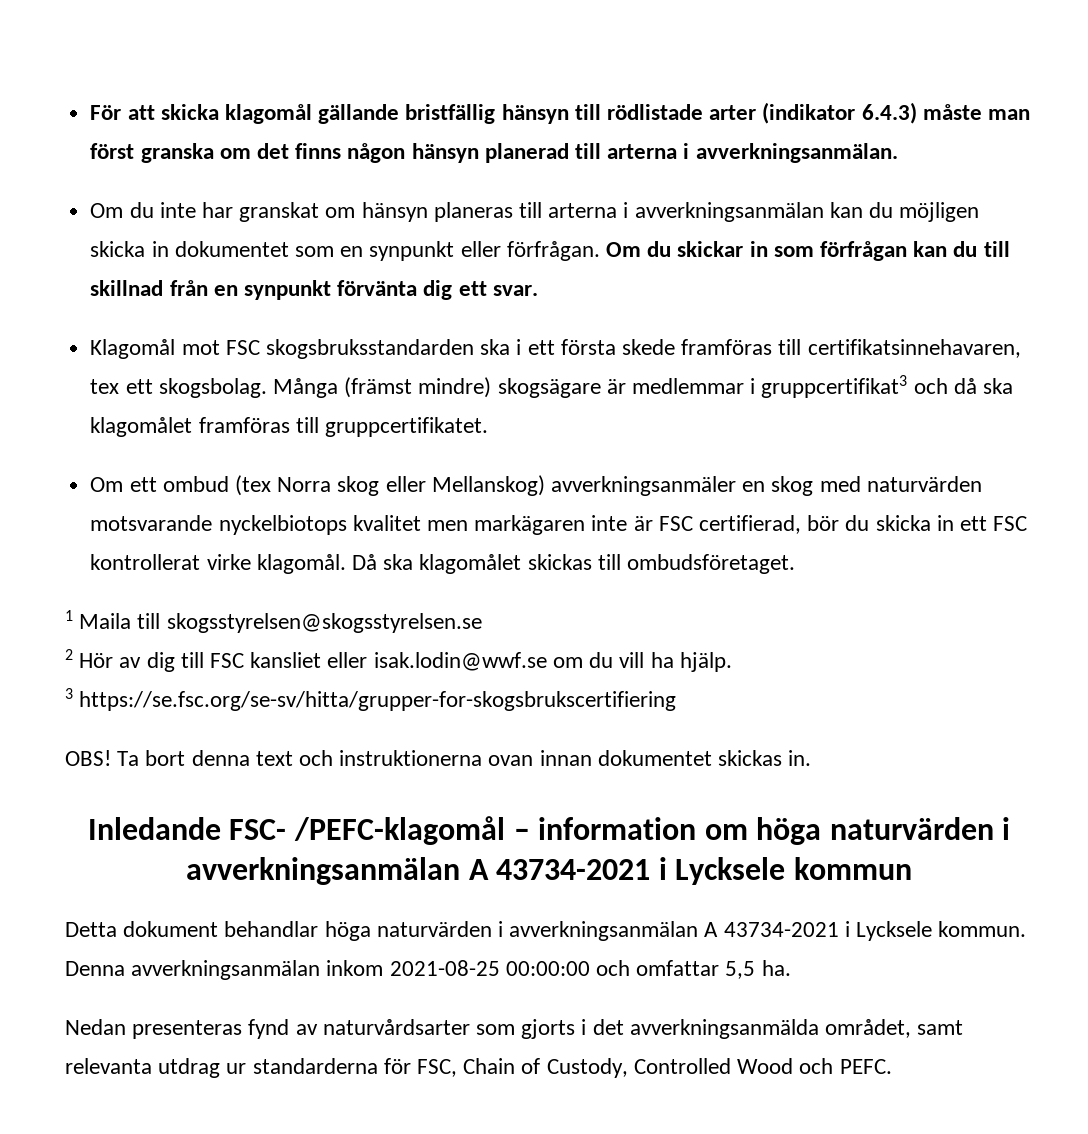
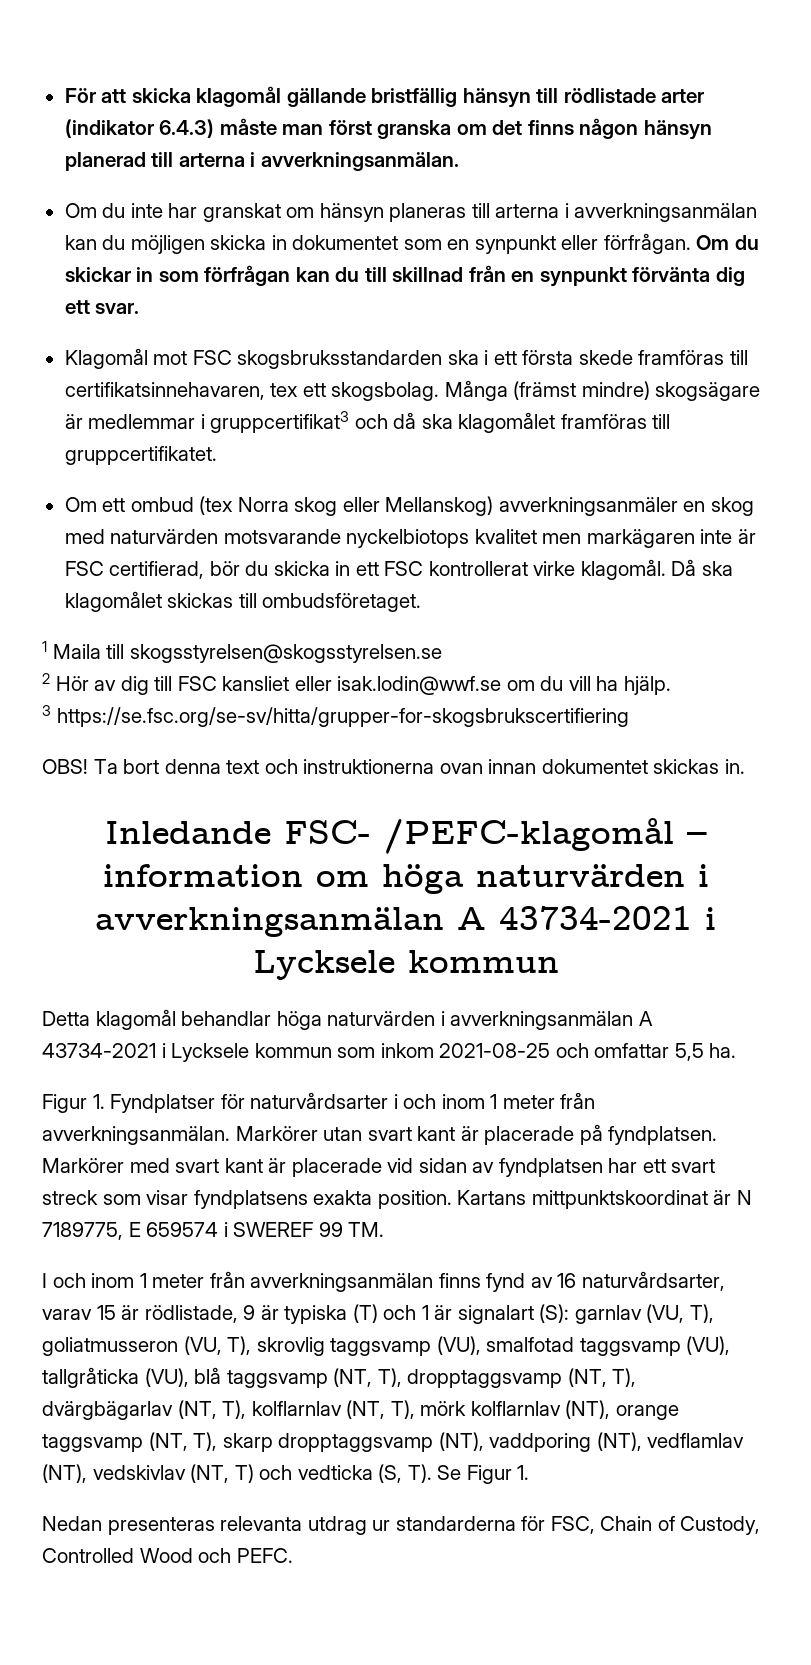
- Detta dokument behandlar höga naturvärden i avverkningsanmälan A 43734-2021 i Lycksele kommun. Denna avverkningsanmälan inkom 2021-08-25 00:00:00 och omfattar 5,5 ha.
+ Detta klagomål behandlar höga naturvärden i avverkningsanmälan A 43734-2021 i Lycksele kommun som inkom 2021-08-25 och omfattar 5,5 ha.
- Nedan presenteras fynd av naturvårdsarter som gjorts i det avverkningsanmälda området, samt relevanta utdrag ur standarderna för FSC, Chain of Custody, Controlled Wood och PEFC.
+ Figur 1. Fyndplatser för naturvårdsarter i och inom 1 meter från avverkningsanmälan. Markörer utan svart kant är placerade på fyndplatsen. Markörer med svart kant är placerade vid sidan av fyndplatsen har ett svart streck som visar fyndplatsens exakta position. Kartans mittpunktskoordinat är N 7189775, E 659574 i SWEREF 99 TM.
+ I och inom 1 meter från avverkningsanmälan finns fynd av 16 naturvårdsarter, varav 15 är rödlistade, 9 är typiska (T) och 1 är signalart (S): garnlav (VU, T), goliatmusseron (VU, T), skrovlig taggsvamp (VU), smalfotad taggsvamp (VU), tallgråticka (VU), blå taggsvamp (NT, T), dropptaggsvamp (NT, T), dvärgbägarlav (NT, T), kolflarnlav (NT, T), mörk kolflarnlav (NT), orange taggsvamp (NT, T), skarp dropptaggsvamp (NT), vaddporing (NT), vedflamlav (NT), vedskivlav (NT, T) och vedticka (S, T). Se Figur 1.
+ Nedan presenteras relevanta utdrag ur standarderna för FSC, Chain of Custody, Controlled Wood och PEFC.

